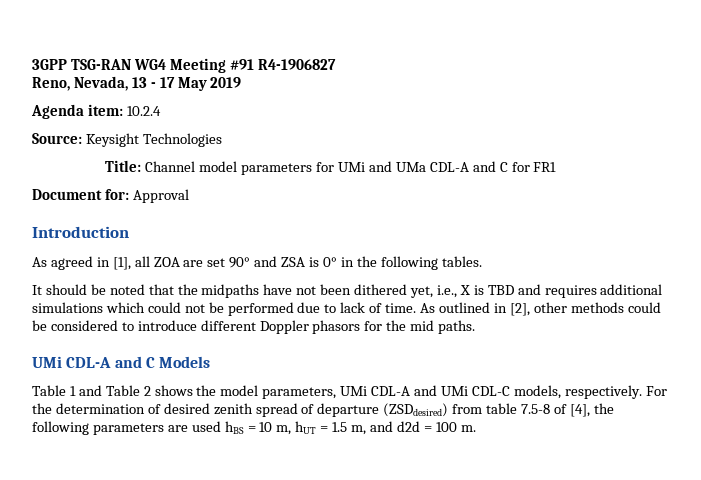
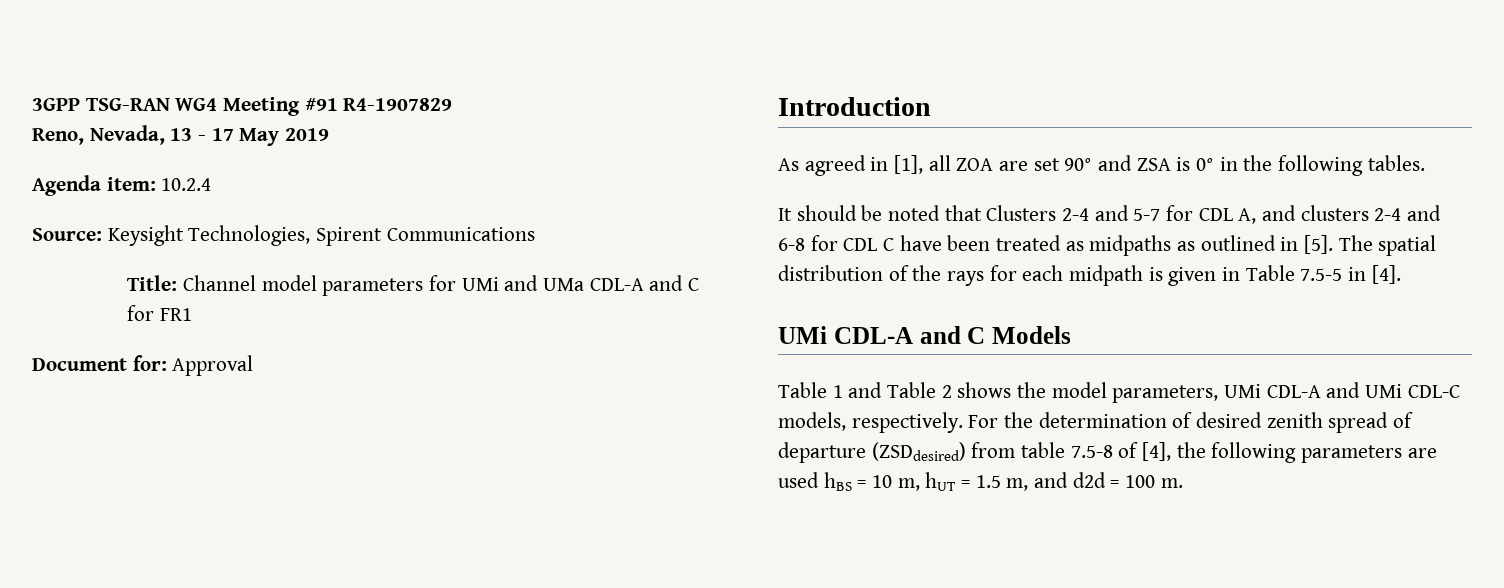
- 3GPP TSG-RAN WG4 Meeting #91 R4-1906827
+ 3GPP TSG-RAN WG4 Meeting #91 R4-1907829
- Source: Keysight Technologies
+ Source: Keysight Technologies, Spirent Communications
- It should be noted that the midpaths have not been dithered yet, i.e., X is TBD and requires additional simulations which could not be performed due to lack of time. As outlined in [2], other methods could be considered to introduce different Doppler phasors for the mid paths.
+ It should be noted that Clusters 2-4 and 5-7 for CDL A, and clusters 2-4 and 6-8 for CDL C have been treated as midpaths as outlined in [5]. The spatial distribution of the rays for each midpath is given in Table 7.5-5 in [4].

